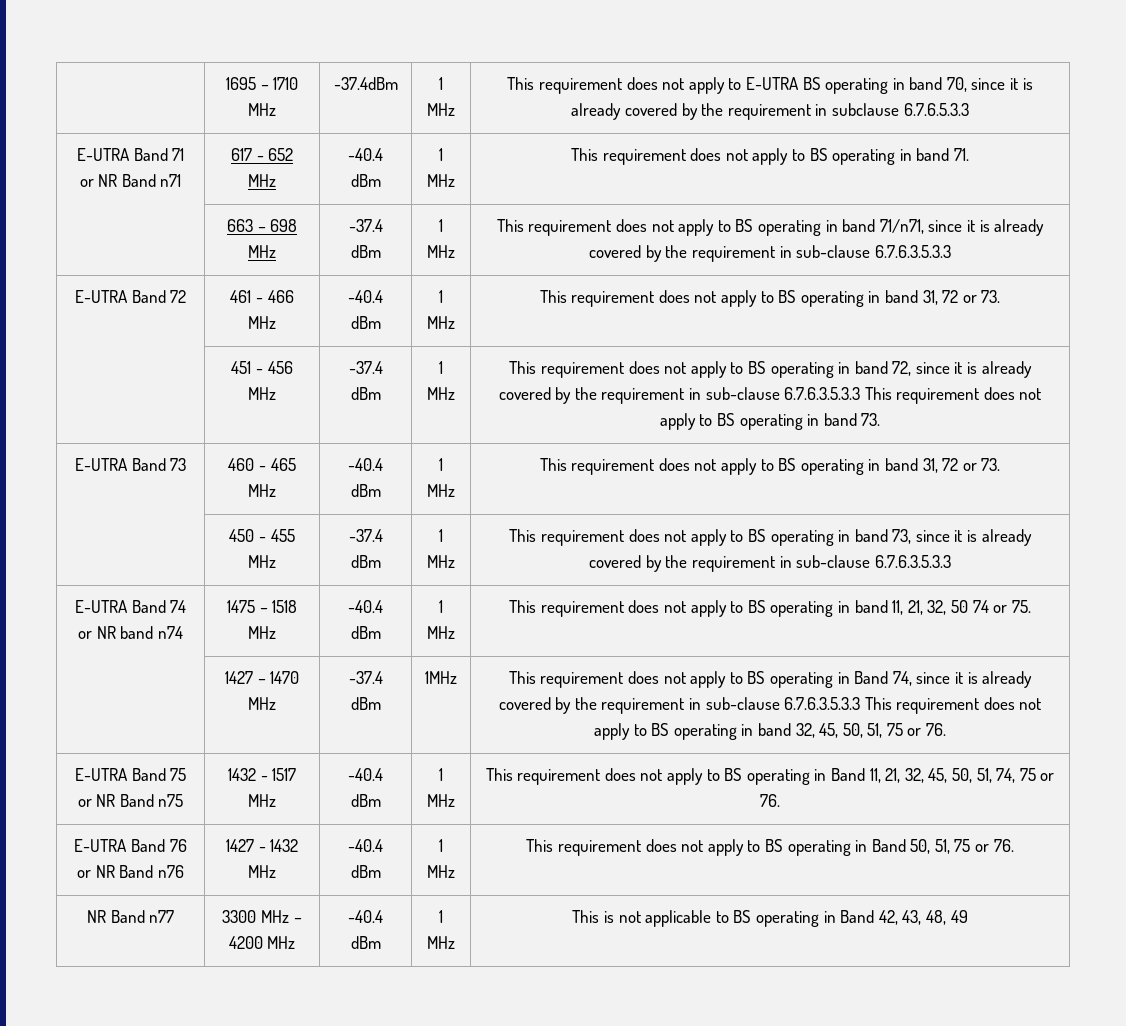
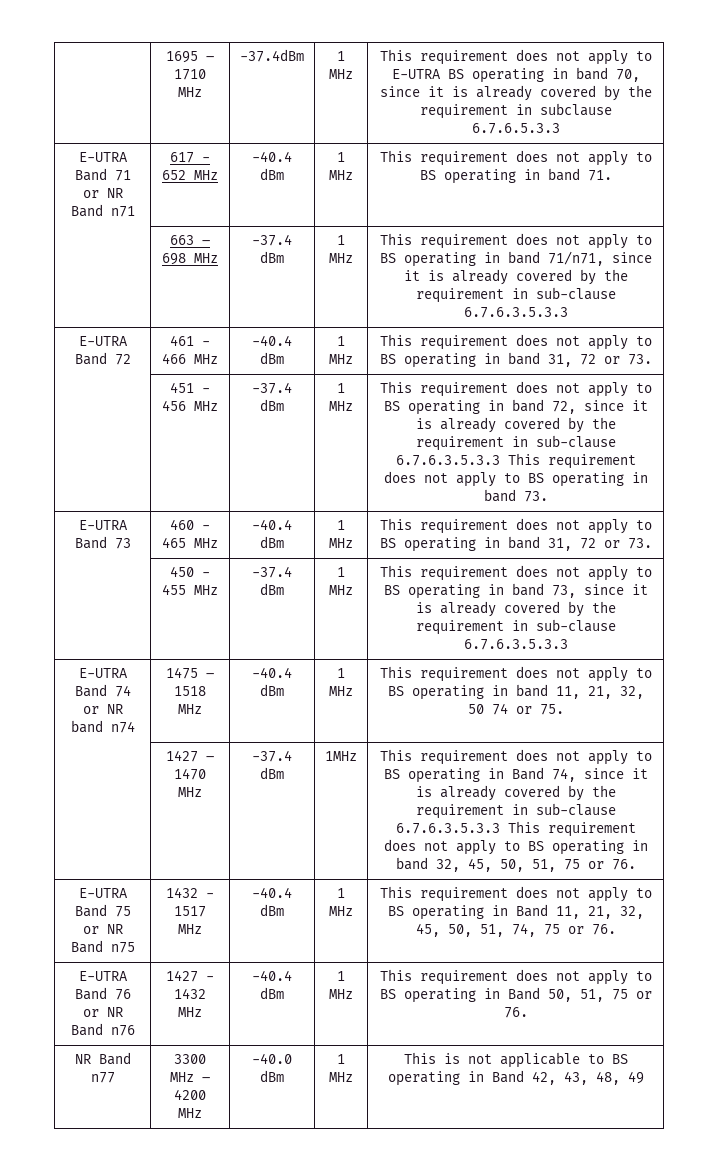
- NR Band n77 | 3300 MHz – 4200 MHz | -40.4 dBm | 1 MHz | This is not applicable to BS operating in Band 42, 43, 48, 49
+ NR Band n77 | 3300 MHz – 4200 MHz | -40.0 dBm | 1 MHz | This is not applicable to BS operating in Band 42, 43, 48, 49

